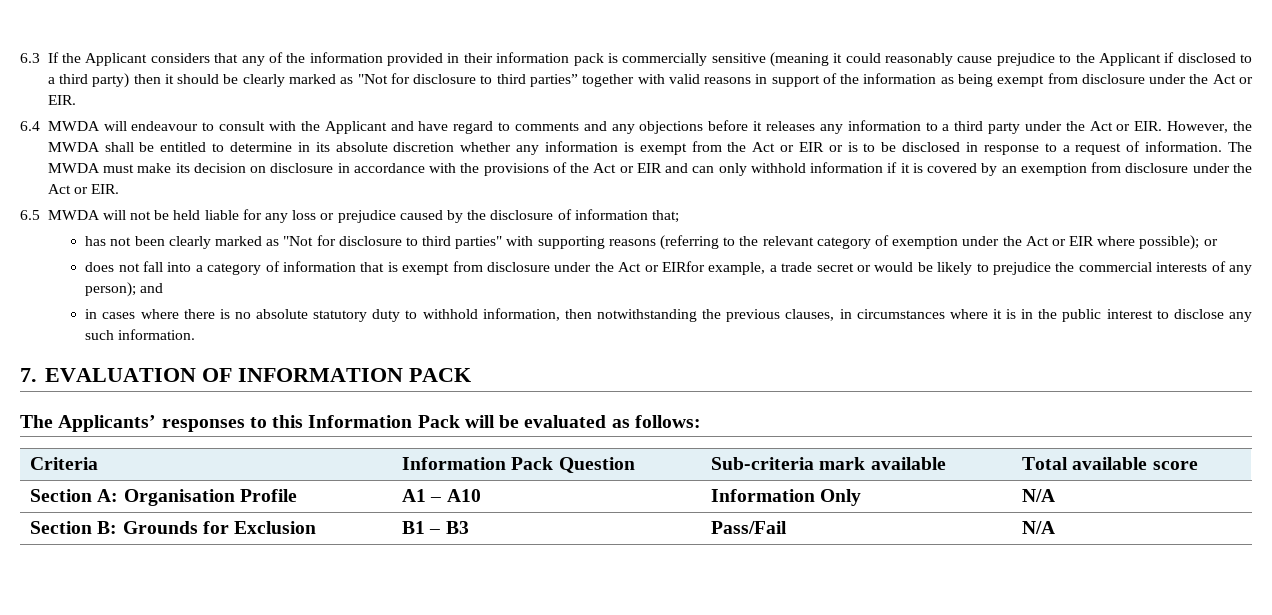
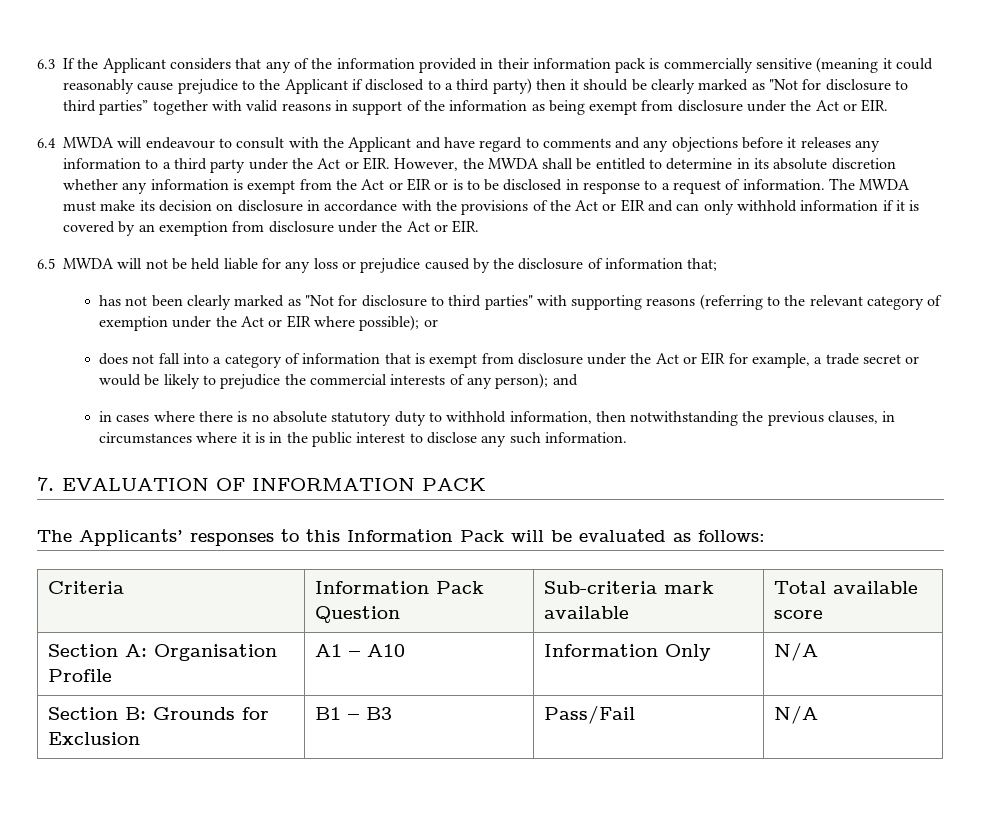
- does not fall into a category of information that is exempt from disclosure under the Act or EIRfor example, a trade secret or would be likely to prejudice the commercial interests of any person); and
+ does not fall into a category of information that is exempt from disclosure under the Act or EIR for example, a trade secret or would be likely to prejudice the commercial interests of any person); and

